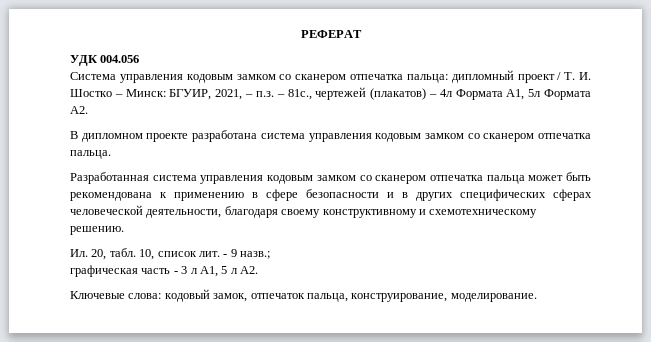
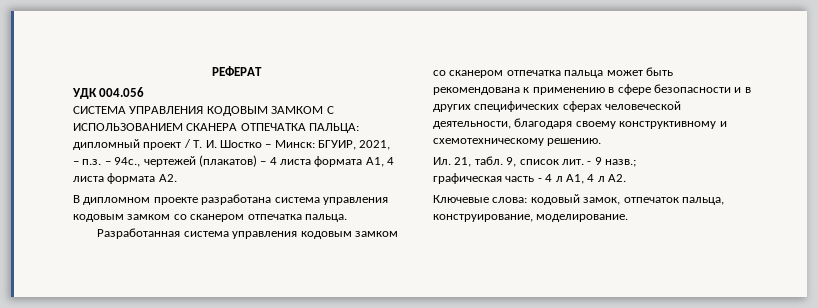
- Система управления кодовым замком со сканером отпечатка пальца: дипломный проект / Т. И. Шостко – Минск: БГУИР, 2021, – п.з. – 81с., чертежей (плакатов) – 4л Формата А1, 5л Формата А2.
+ СИСТЕМА УПРАВЛЕНИЯ КОДОВЫМ ЗАМКОМ С ИСПОЛЬЗОВАНИЕМ СКАНЕРА ОТПЕЧАТКА ПАЛЬЦА: дипломный проект / Т. И. Шостко – Минск: БГУИР, 2021, – п.з. – 94с., чертежей (плакатов) – 4 листа формата А1, 4 листа формата А2.
- Ил. 20, табл. 10, список лит.
+ Ил. 21, табл. 9, список лит.
- графическая часть - 3 л А1, 5 л А2.
+ графическая часть - 4 л А1, 4 л А2.

